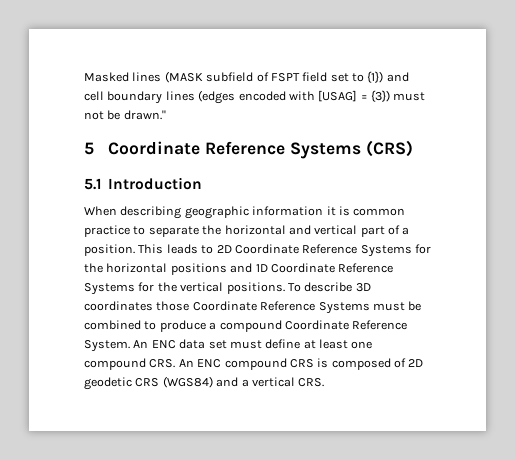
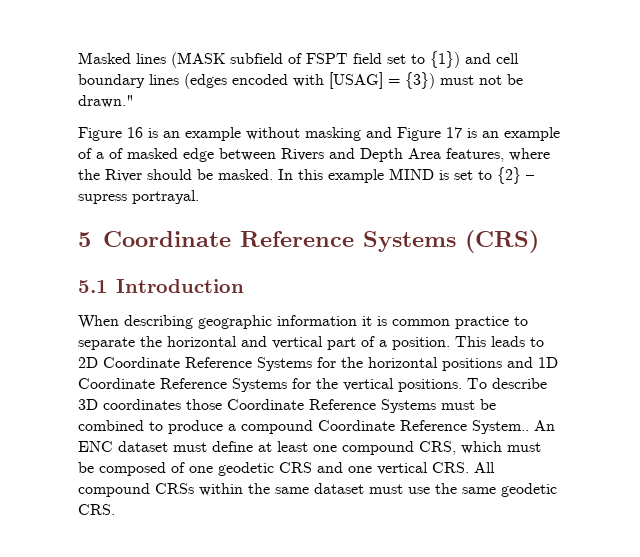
+ Figure 16 is an example without masking and Figure 17 is an example of a of masked edge between Rivers and Depth Area features, where the River should be masked. In this example MIND is set to {2} – supress portrayal.
- To describe 3D coordinates those Coordinate Reference Systems must be combined to produce a compound Coordinate Reference System. An ENC data set must define at least one compound CRS. An ENC compound CRS is composed of 2D geodetic CRS (WGS84) and a vertical CRS.
+ To describe 3D coordinates those Coordinate Reference Systems must be combined to produce a compound Coordinate Reference System.. An ENC dataset must define at least one compound CRS, which must be composed of one geodetic CRS and one vertical CRS. All compound CRSs within the same dataset must use the same geodetic CRS.

